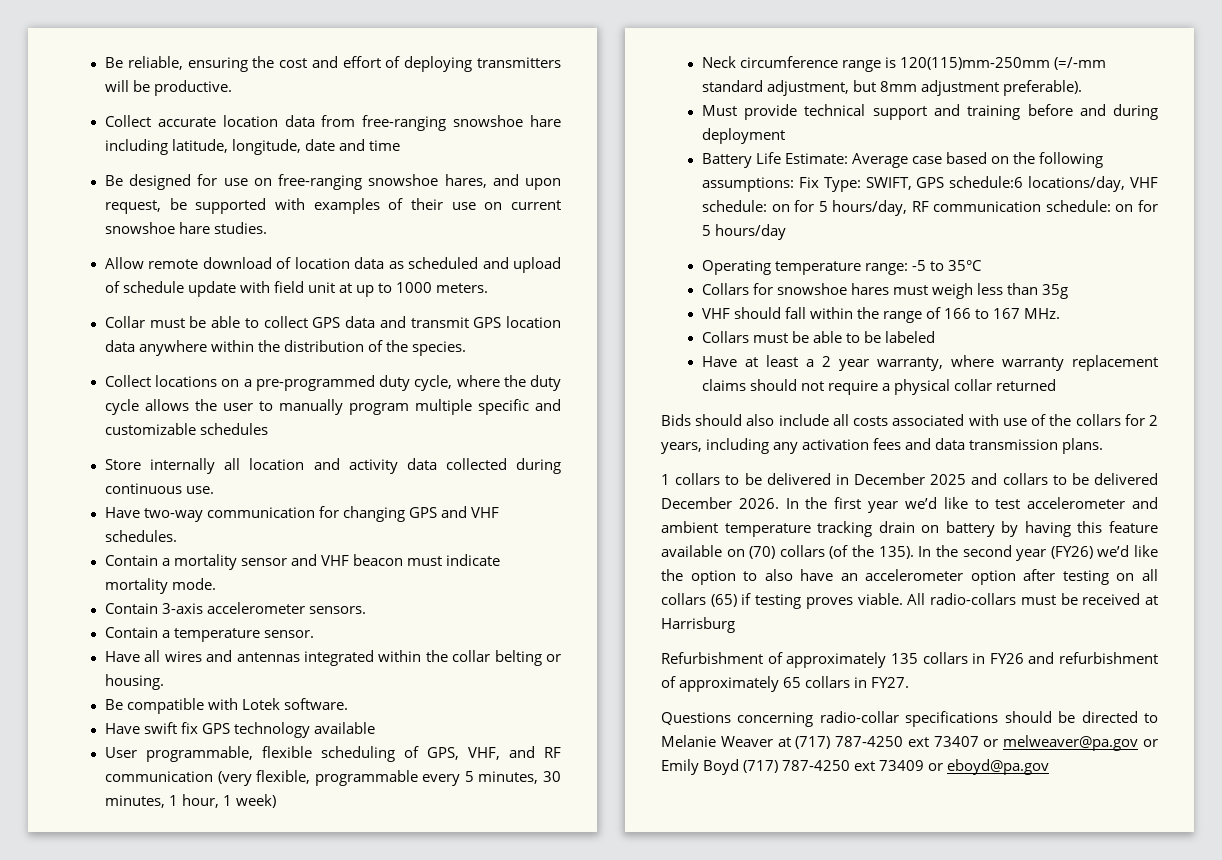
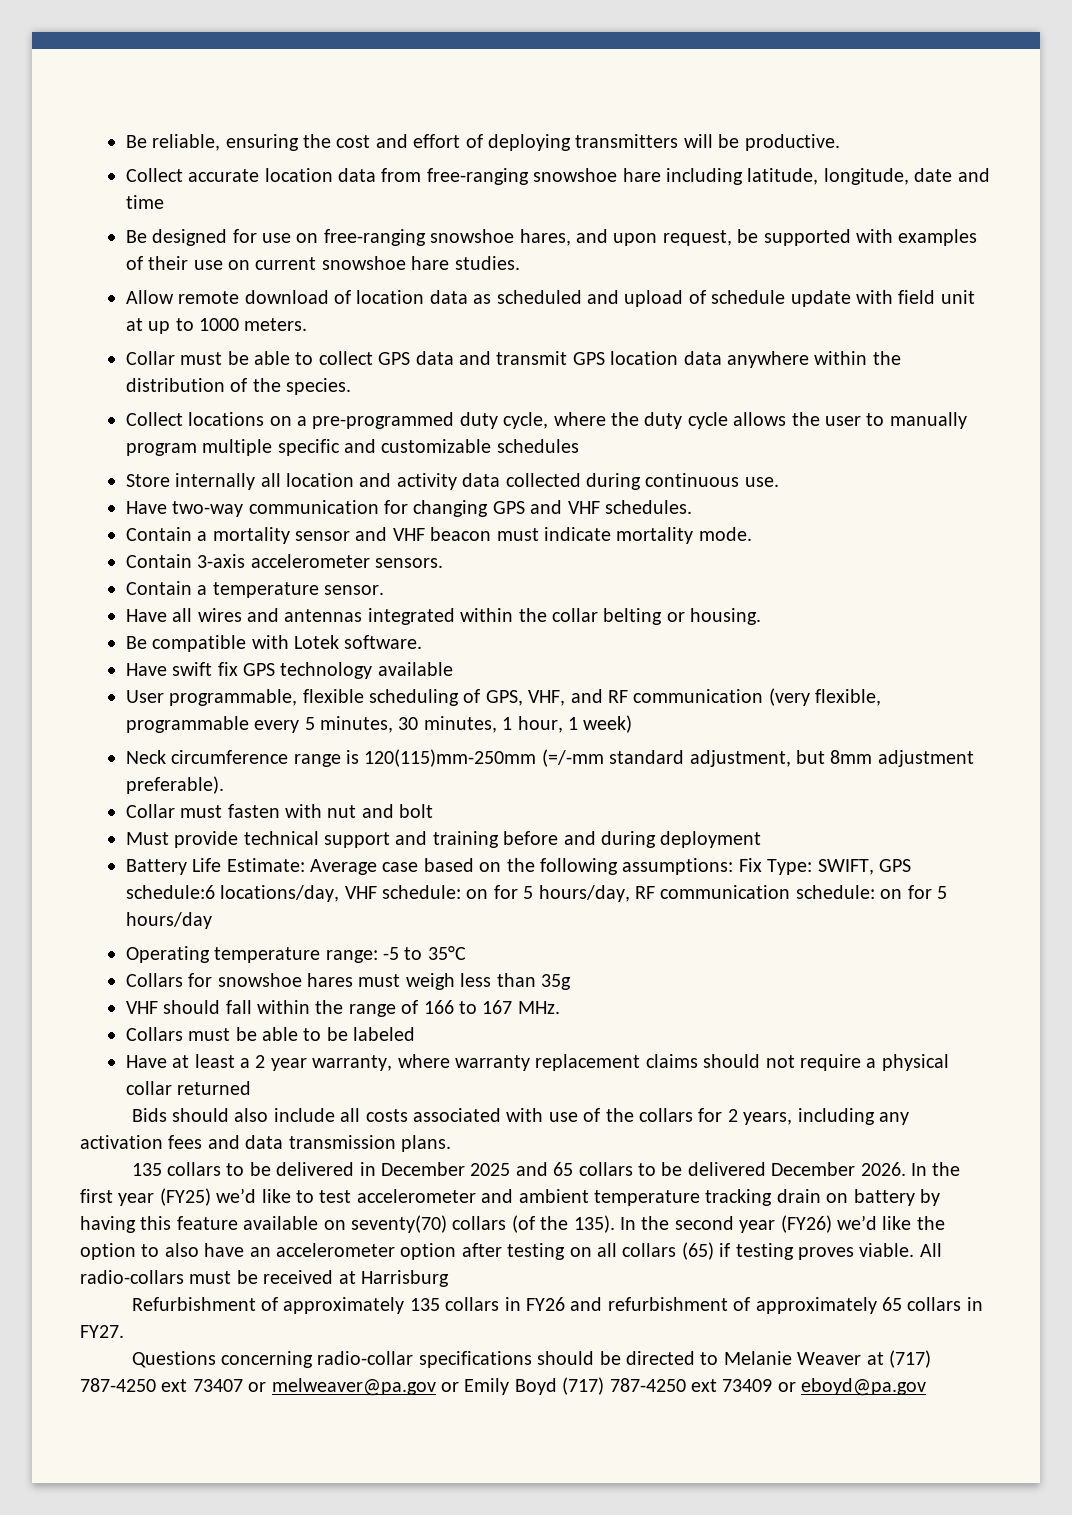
+ Collar must fasten with nut and bolt
- 1 collars to be delivered in December 2025 and collars to be delivered December 2026.
+ 135 collars to be delivered in December 2025 and 65 collars to be delivered December 2026.
- In the first year we’d like to test accelerometer and ambient temperature tracking drain on battery by having this feature available on (70) collars (of the 135).
+ In the first year (FY25) we’d like to test accelerometer and ambient temperature tracking drain on battery by having this feature available on seventy(70) collars (of the 135).

